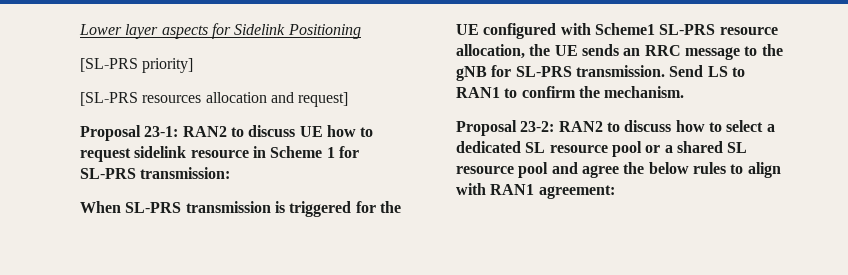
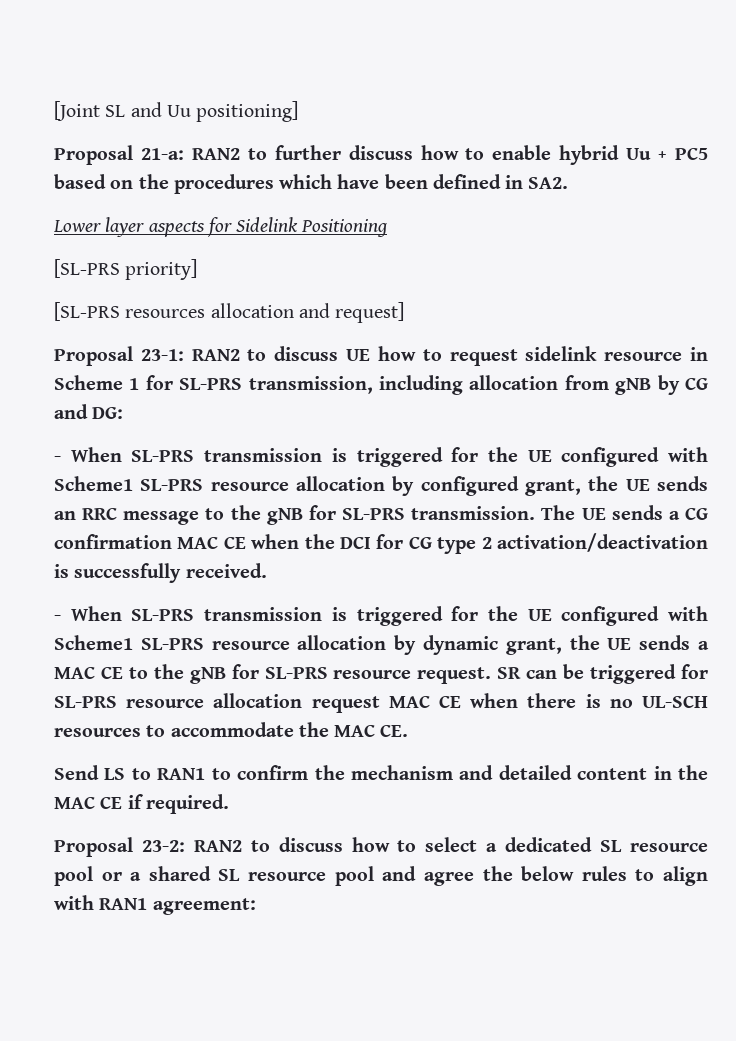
+ [Joint SL and Uu positioning]
+ Proposal 21-a: RAN2 to further discuss how to enable hybrid Uu + PC5 based on the procedures which have been defined in SA2.
- Proposal 23-1: RAN2 to discuss UE how to request sidelink resource in Scheme 1 for SL-PRS transmission:
- When SL-PRS transmission is triggered for the UE configured with Scheme1 SL-PRS resource allocation, the UE sends an RRC message to the gNB for SL-PRS transmission. Send LS to RAN1 to confirm the mechanism.
+ Proposal 23-1: RAN2 to discuss UE how to request sidelink resource in Scheme 1 for SL-PRS transmission, including allocation from gNB by CG and DG:
+ - When SL-PRS transmission is triggered for the UE configured with Scheme1 SL-PRS resource allocation by configured grant, the UE sends an RRC message to the gNB for SL-PRS transmission. The UE sends a CG confirmation MAC CE when the DCI for CG type 2 activation/deactivation is successfully received.
+ - When SL-PRS transmission is triggered for the UE configured with Scheme1 SL-PRS resource allocation by dynamic grant, the UE sends a MAC CE to the gNB for SL-PRS resource request. SR can be triggered for SL-PRS resource allocation request MAC CE when there is no UL-SCH resources to accommodate the MAC CE.
+ Send LS to RAN1 to confirm the mechanism and detailed content in the MAC CE if required.

